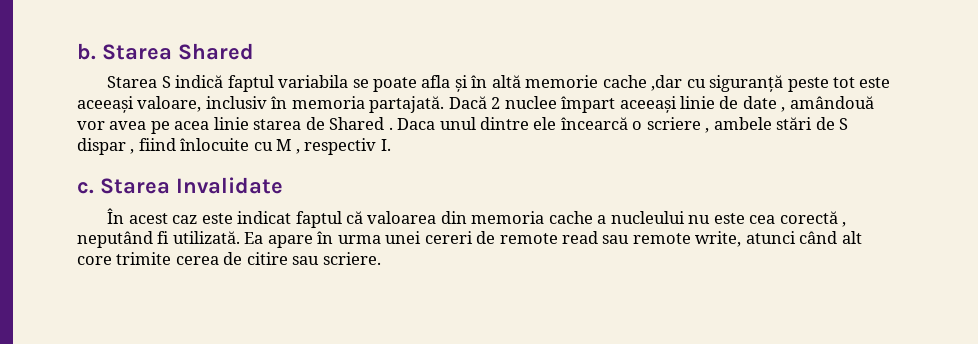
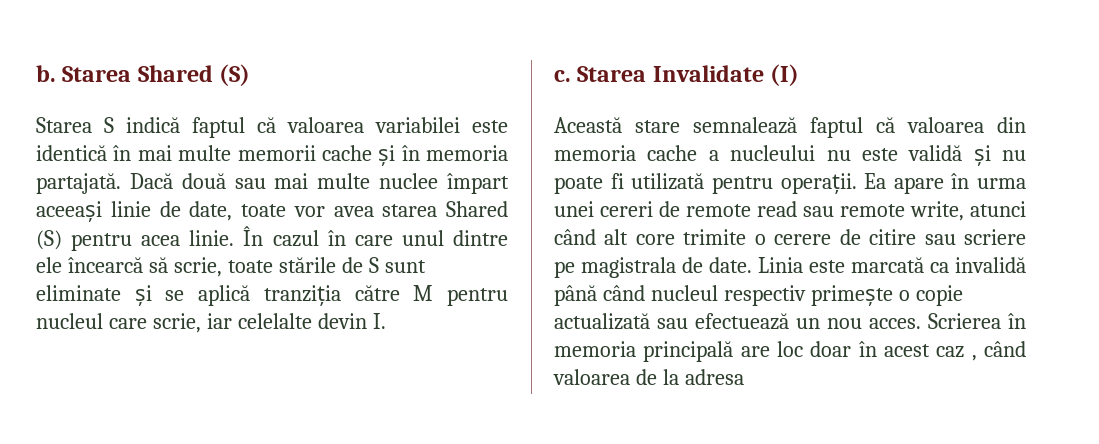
- Starea Shared
+ Starea Shared (S)
- Starea S indică faptul variabila se poate afla și în altă memorie cache ,dar cu siguranță peste tot este aceeași valoare, inclusiv în memoria partajată. Dacă 2 nuclee împart aceeași linie de date , amândouă vor avea pe acea linie starea de Shared . Daca unul dintre ele încearcă o scriere , ambele stări de S dispar , fiind înlocuite cu M , respectiv I.
+ Starea S indică faptul că valoarea variabilei este identică în mai multe memorii cache și în memoria partajată. Dacă două sau mai multe nuclee împart aceeași linie de date, toate vor avea starea Shared (S) pentru acea linie. În cazul în care unul dintre ele încearcă să scrie, toate stările de S sunt eliminate și se aplică tranziția către M pentru nucleul care scrie, iar celelalte devin I.
- Starea Invalidate
- În acest caz este indicat faptul că valoarea din memoria cache a nucleului nu este cea corectă , neputând fi utilizată.
+ Starea Invalidate (I)
+ Această stare semnalează faptul că valoarea din memoria cache a nucleului nu este validă și nu poate fi utilizată pentru operații.
- Ea apare în urma unei cereri de remote read sau remote write, atunci când alt core trimite cerea de citire sau scriere.
+ Ea apare în urma unei cereri de remote read sau remote write, atunci când alt core trimite o cerere de citire sau scriere pe magistrala de date. Linia este marcată ca invalidă până când nucleul respectiv primește o copie actualizată sau efectuează un nou acces. Scrierea în memoria principală are loc doar în acest caz , când valoarea de la adresa

